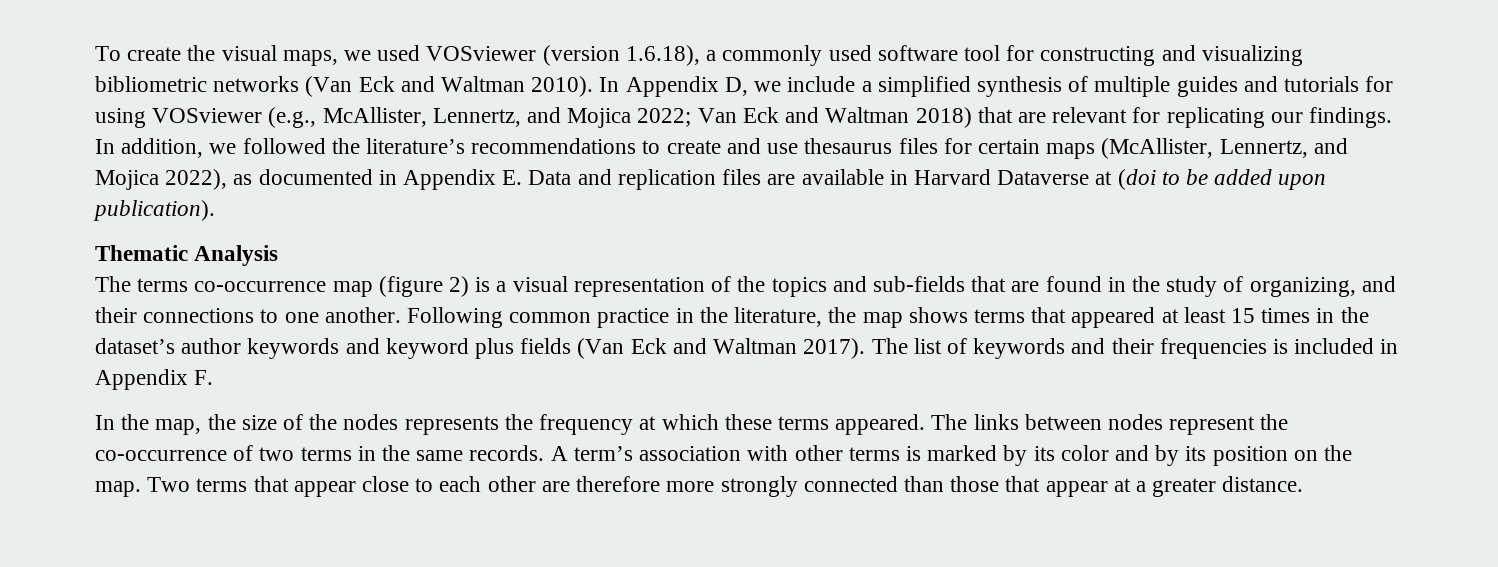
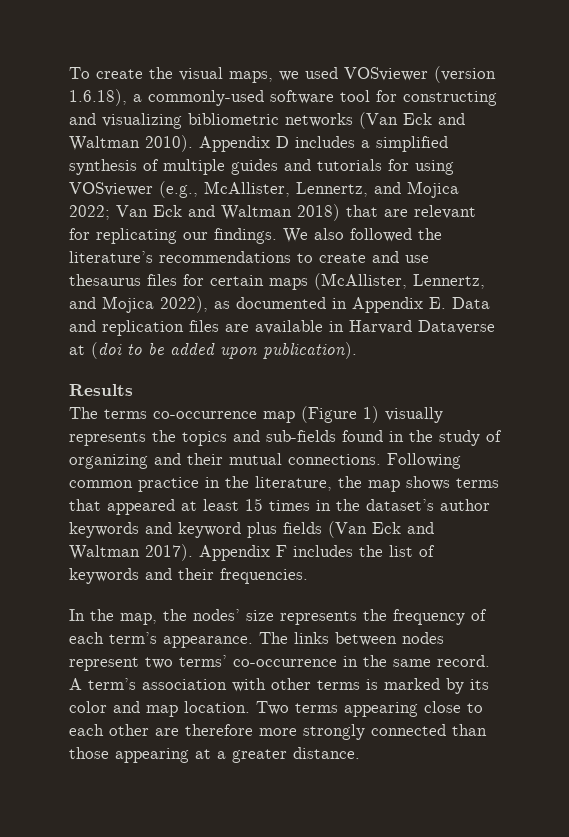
- To create the visual maps, we used VOSviewer (version 1.6.18), a commonly used software tool for constructing and visualizing bibliometric networks (Van Eck and Waltman 2010).
+ To create the visual maps, we used VOSviewer (version 1.6.18), a commonly-used software tool for constructing and visualizing bibliometric networks (Van Eck and Waltman 2010).
- In Appendix D, we include a simplified synthesis of multiple guides and tutorials for using VOSviewer (e.g., McAllister, Lennertz, and Mojica 2022; Van Eck and Waltman 2018) that are relevant for replicating our findings.
+ Appendix D includes a simplified synthesis of multiple guides and tutorials for using VOSviewer (e.g., McAllister, Lennertz, and Mojica 2022; Van Eck and Waltman 2018) that are relevant for replicating our findings.
- In addition, we followed the literature’s recommendations to create and use thesaurus files for certain maps (McAllister, Lennertz, and Mojica 2022), as documented in Appendix E. Data and replication files are available in Harvard Dataverse at (doi to be added upon publication).
+ We also followed the literature’s recommendations to create and use thesaurus files for certain maps (McAllister, Lennertz, and Mojica 2022), as documented in Appendix E. Data and replication files are available in Harvard Dataverse at (doi to be added upon publication).
- Thematic Analysis
+ Results
- The terms co-occurrence map (figure 2) is a visual representation of the topics and sub-fields that are found in the study of organizing, and their connections to one another.
+ The terms co-occurrence map (Figure 1) visually represents the topics and sub-fields found in the study of organizing and their mutual connections.
- The list of keywords and their frequencies is included in Appendix F.
- In the map, the size of the nodes represents the frequency at which these terms appeared.
+ Appendix F includes the list of keywords and their frequencies.
+ In the map, the nodes’ size represents the frequency of each term’s appearance.
- The links between nodes represent the co-occurrence of two terms in the same records.
+ The links between nodes represent two terms’ co-occurrence in the same record.
- A term’s association with other terms is marked by its color and by its position on the map. Two terms that appear close to each other are therefore more strongly connected than those that appear at a greater distance.
+ A term’s association with other terms is marked by its color and map location. Two terms appearing close to each other are therefore more strongly connected than those appearing at a greater distance.

